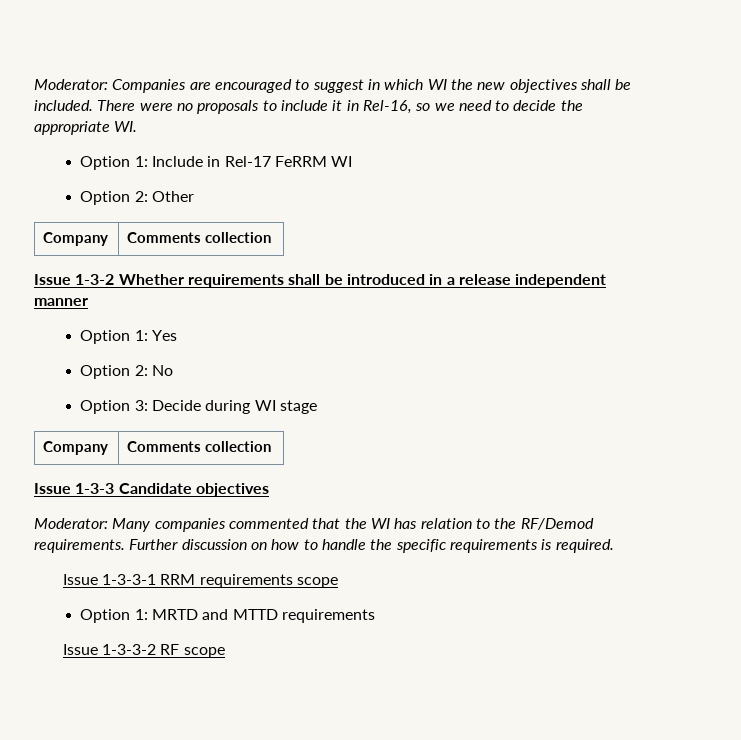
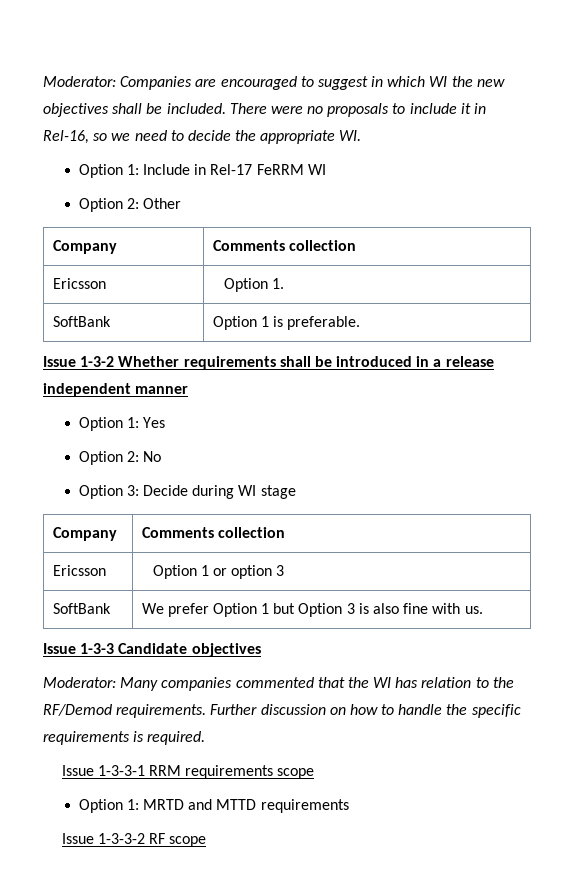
+ Ericsson | Option 1.
+ SoftBank | Option 1 is preferable.
+ Ericsson | Option 1 or option 3
+ SoftBank | We prefer Option 1 but Option 3 is also fine with us.

